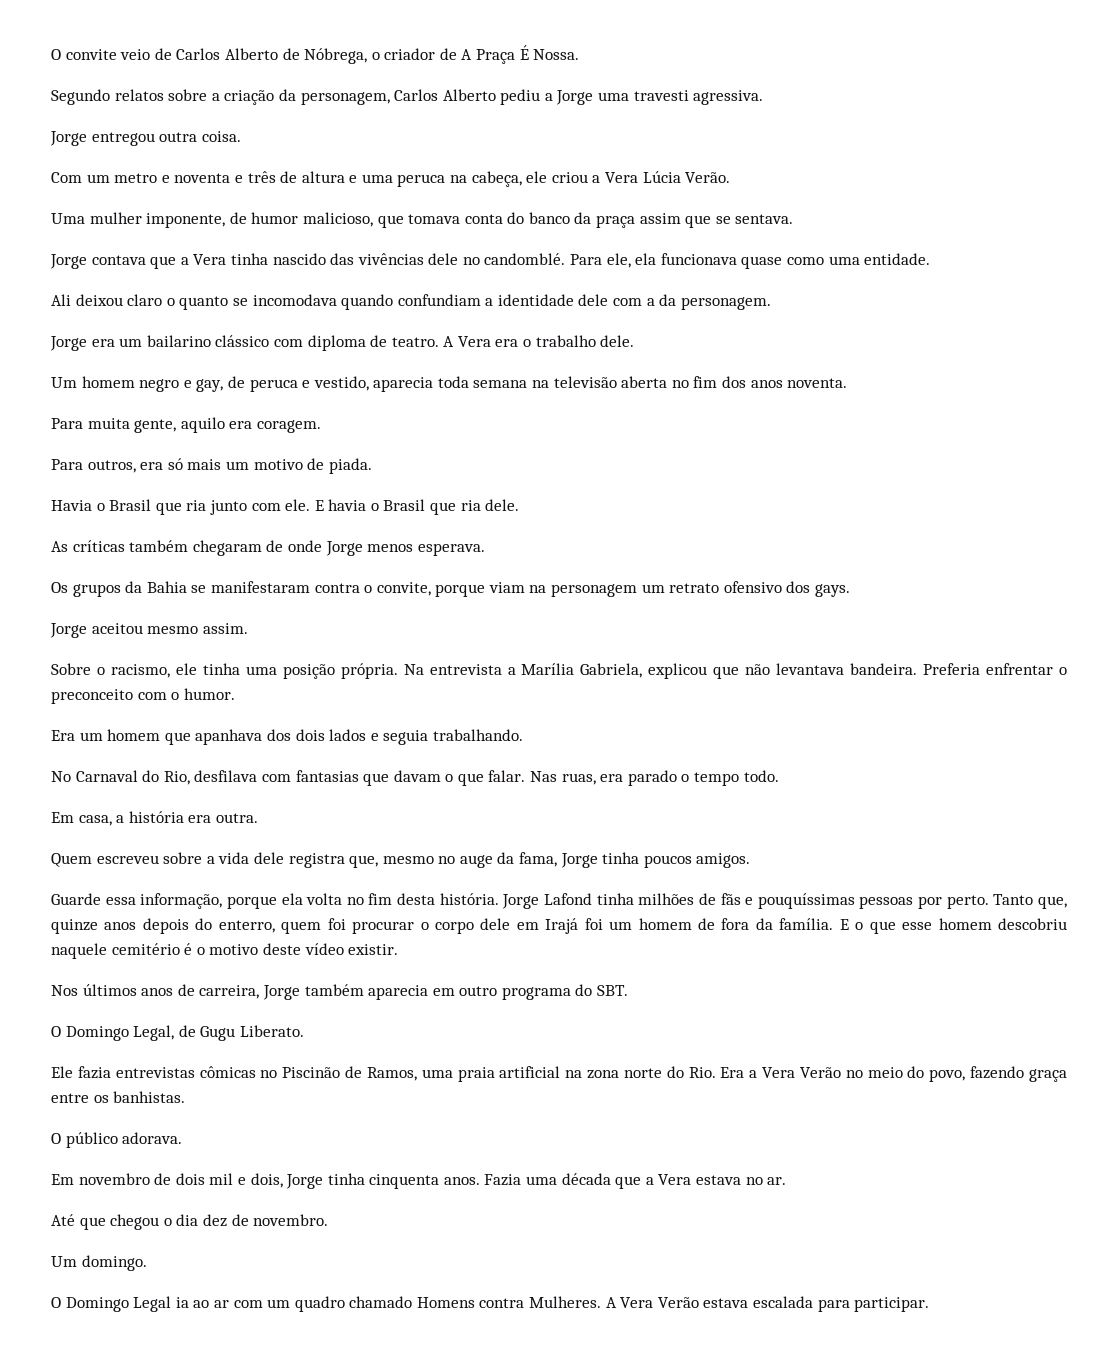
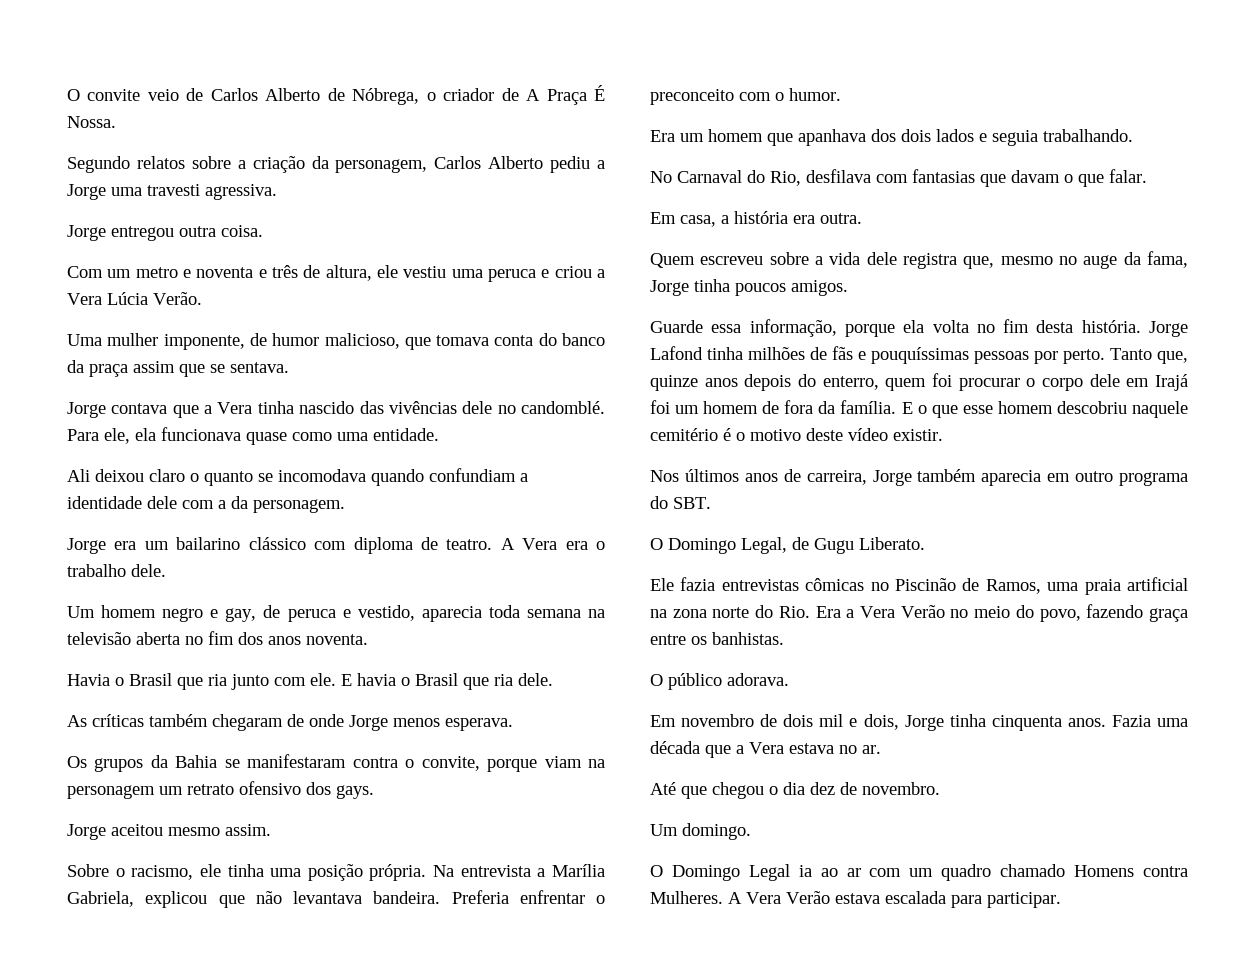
- Com um metro e noventa e três de altura e uma peruca na cabeça, ele criou a Vera Lúcia Verão.
+ Com um metro e noventa e três de altura, ele vestiu uma peruca e criou a Vera Lúcia Verão.
- Para muita gente, aquilo era coragem.
- Para outros, era só mais um motivo de piada.
- Nas ruas, era parado o tempo todo.

